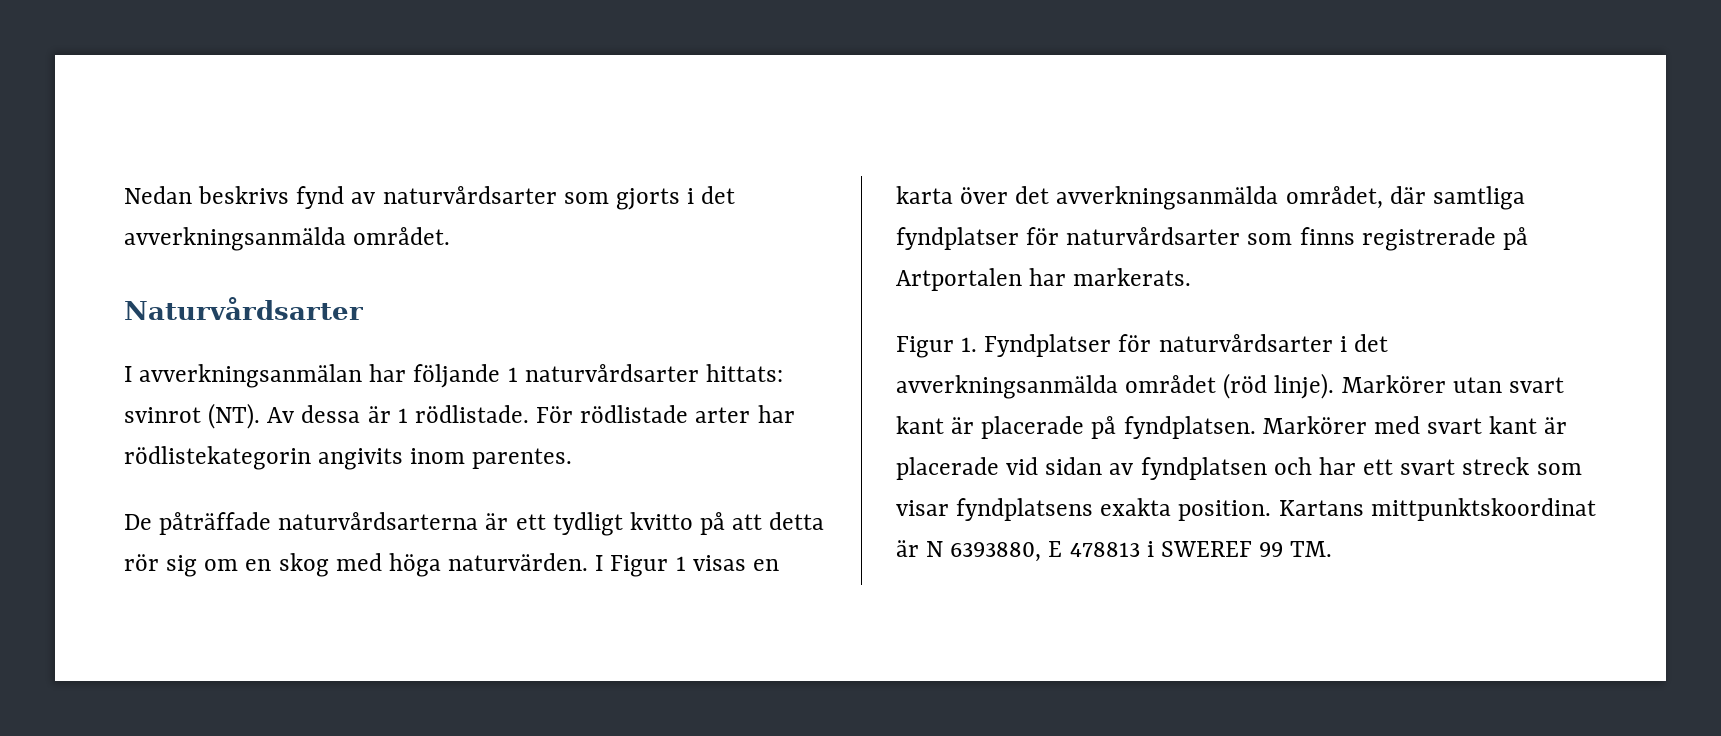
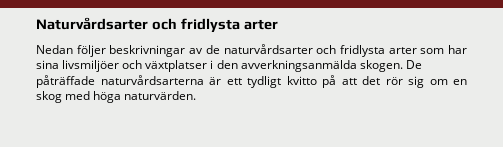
- Nedan beskrivs fynd av naturvårdsarter som gjorts i det avverkningsanmälda området.
- Naturvårdsarter
- I avverkningsanmälan har följande 1 naturvårdsarter hittats: svinrot (NT). Av dessa är 1 rödlistade. För rödlistade arter har rödlistekategorin angivits inom parentes.
- De påträffade naturvårdsarterna är ett tydligt kvitto på att detta rör sig om en skog med höga naturvärden. I Figur 1 visas en karta över det avverkningsanmälda området, där samtliga fyndplatser för naturvårdsarter som finns registrerade på Artportalen har markerats.
- Figur 1. Fyndplatser för naturvårdsarter i det avverkningsanmälda området (röd linje). Markörer utan svart kant är placerade på fyndplatsen. Markörer med svart kant är placerade vid sidan av fyndplatsen och har ett svart streck som visar fyndplatsens exakta position. Kartans mittpunktskoordinat är N 6393880, E 478813 i SWEREF 99 TM.
+ Naturvårdsarter och fridlysta arter
+ Nedan följer beskrivningar av de naturvårdsarter och fridlysta arter som har sina livsmiljöer och växtplatser i den avverkningsanmälda skogen. De påträffade naturvårdsarterna är ett tydligt kvitto på att det rör sig om en skog med höga naturvärden.

